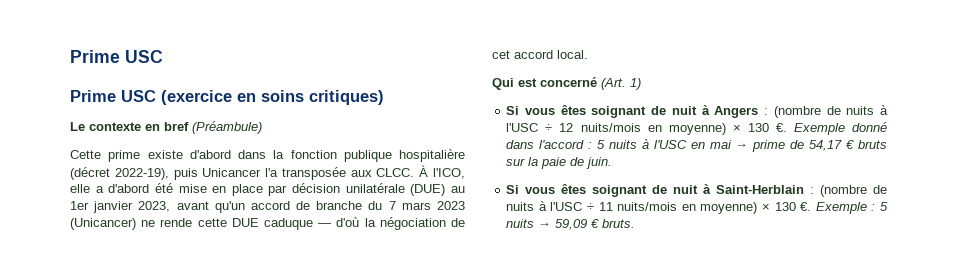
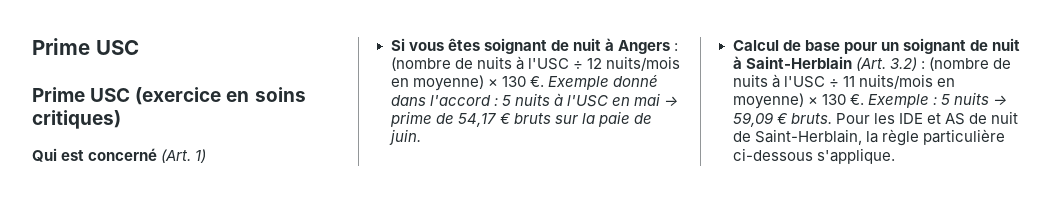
- Le contexte en bref (Préambule)
- Cette prime existe d'abord dans la fonction publique hospitalière (décret 2022-19), puis Unicancer l'a transposée aux CLCC. À l'ICO, elle a d'abord été mise en place par décision unilatérale (DUE) au 1er janvier 2023, avant qu'un accord de branche du 7 mars 2023 (Unicancer) ne rende cette DUE caduque — d'où la négociation de cet accord local.
- Si vous êtes soignant de nuit à Saint-Herblain : (nombre de nuits à l'USC ÷ 11 nuits/mois en moyenne) × 130 €.
+ Calcul de base pour un soignant de nuit à Saint-Herblain (Art. 3.2) : (nombre de nuits à l'USC ÷ 11 nuits/mois en moyenne) × 130 €.
+ Pour les IDE et AS de nuit de Saint-Herblain, la règle particulière ci-dessous s'applique.

